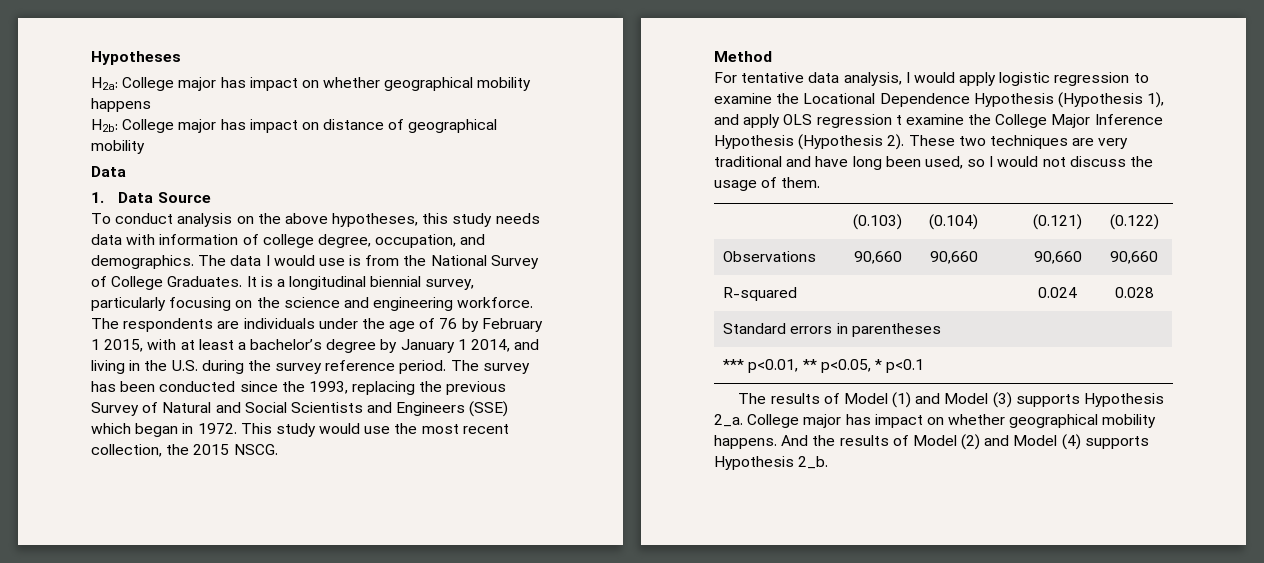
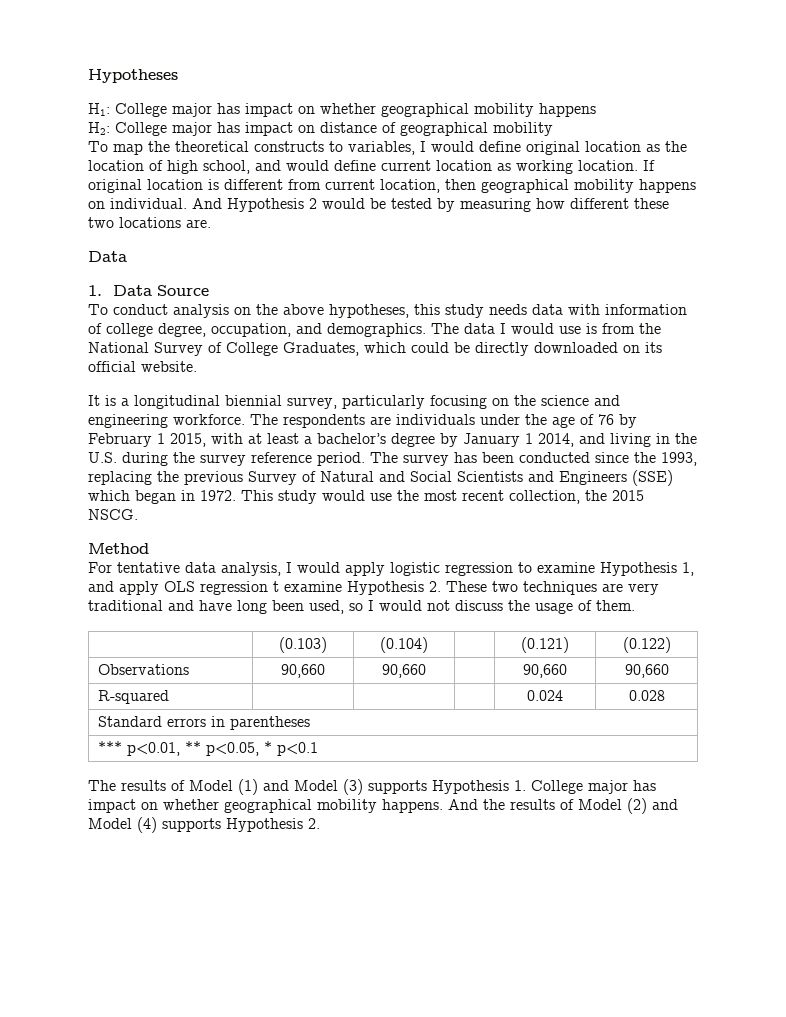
- H2a: College major has impact on whether geographical mobility happens
+ H1: College major has impact on whether geographical mobility happens
- H2b: College major has impact on distance of geographical mobility
+ H2: College major has impact on distance of geographical mobility
+ To map the theoretical constructs to variables, I would define original location as the location of high school, and would define current location as working location. If original location is different from current location, then geographical mobility happens on individual. And Hypothesis 2 would be tested by measuring how different these two locations are.
- The data I would use is from the National Survey of College Graduates. It is a longitudinal biennial survey, particularly focusing on the science and engineering workforce.
+ The data I would use is from the National Survey of College Graduates, which could be directly downloaded on its official website.
+ It is a longitudinal biennial survey, particularly focusing on the science and engineering workforce.
- For tentative data analysis, I would apply logistic regression to examine the Locational Dependence Hypothesis (Hypothesis 1), and apply OLS regression t examine the College Major Inference Hypothesis (Hypothesis 2). These two techniques are very traditional and have long been used, so I would not discuss the usage of them.
+ For tentative data analysis, I would apply logistic regression to examine Hypothesis 1, and apply OLS regression t examine Hypothesis 2. These two techniques are very traditional and have long been used, so I would not discuss the usage of them.
- The results of Model (1) and Model (3) supports Hypothesis 2_a. College major has impact on whether geographical mobility happens.
+ The results of Model (1) and Model (3) supports Hypothesis 1. College major has impact on whether geographical mobility happens.
- And the results of Model (2) and Model (4) supports Hypothesis 2_b.
+ And the results of Model (2) and Model (4) supports Hypothesis 2.

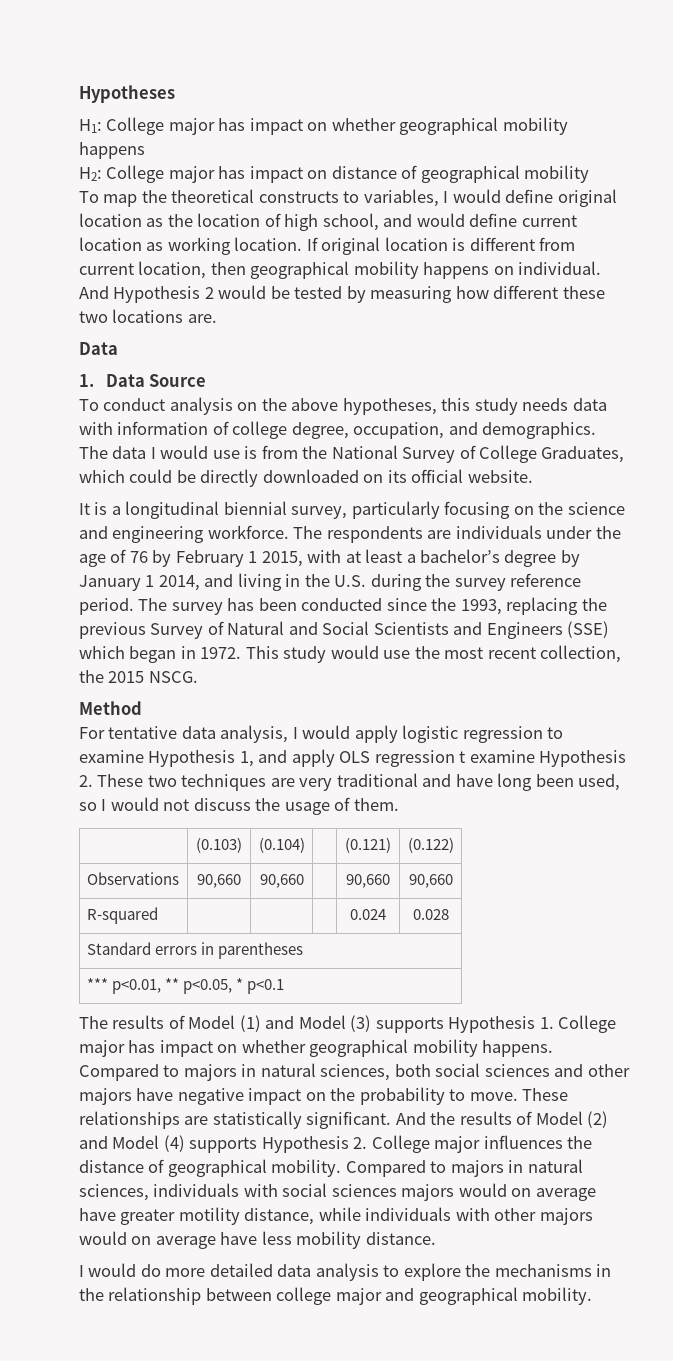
+ Compared to majors in natural sciences, both social sciences and other majors have negative impact on the probability to move. These relationships are statistically significant.
- And the results of Model (2) and Model (4) supports Hypothesis 2.
+ And the results of Model (2) and Model (4) supports Hypothesis 2. College major influences the distance of geographical mobility. Compared to majors in natural sciences, individuals with social sciences majors would on average have greater motility distance, while individuals with other majors would on average have less mobility distance.
+ I would do more detailed data analysis to explore the mechanisms in the relationship between college major and geographical mobility.

